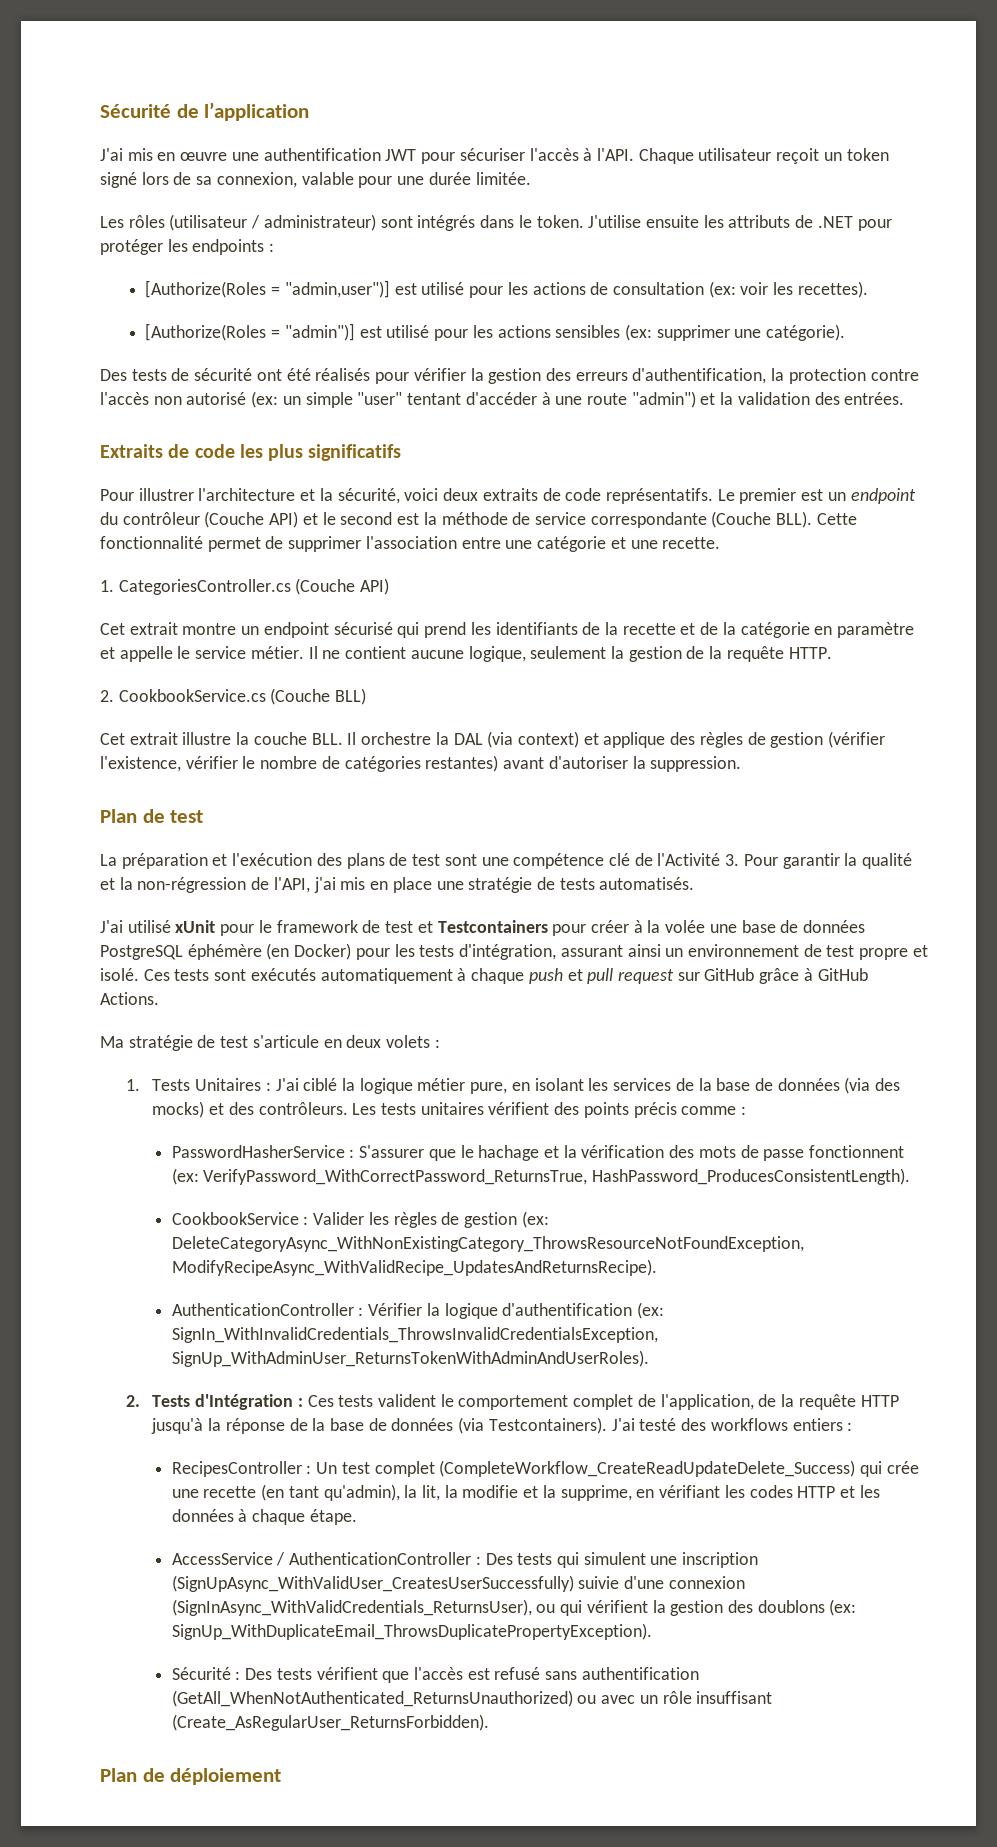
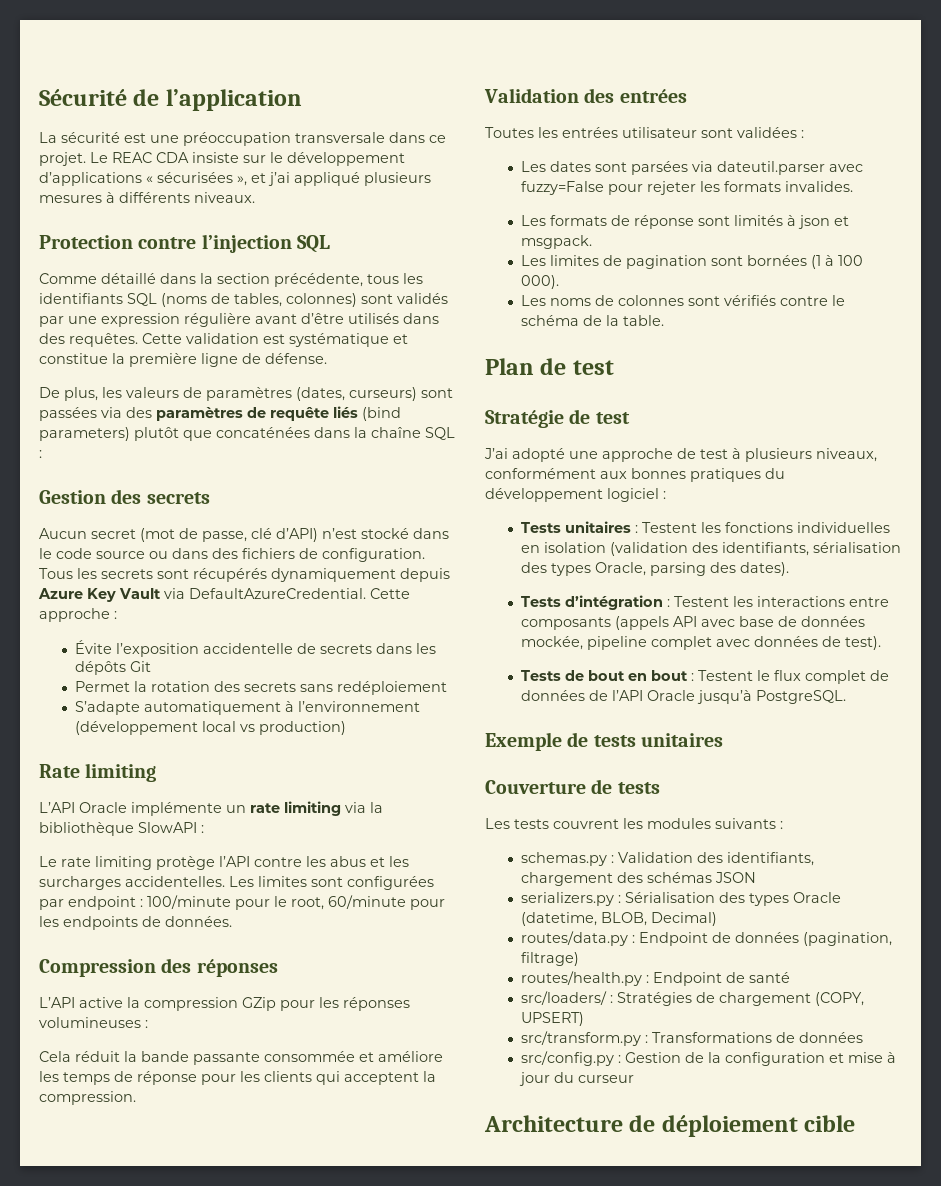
- J'ai mis en œuvre une authentification JWT pour sécuriser l'accès à l'API. Chaque utilisateur reçoit un token signé lors de sa connexion, valable pour une durée limitée.
- Les rôles (utilisateur / administrateur) sont intégrés dans le token. J'utilise ensuite les attributs de .NET pour protéger les endpoints :
- [Authorize(Roles = "admin,user")] est utilisé pour les actions de consultation (ex: voir les recettes).
- [Authorize(Roles = "admin")] est utilisé pour les actions sensibles (ex: supprimer une catégorie).
- Des tests de sécurité ont été réalisés pour vérifier la gestion des erreurs d'authentification, la protection contre l'accès non autorisé (ex: un simple "user" tentant d'accéder à une route "admin") et la validation des entrées.
- Extraits de code les plus significatifs
- Pour illustrer l'architecture et la sécurité, voici deux extraits de code représentatifs. Le premier est un endpoint du contrôleur (Couche API) et le second est la méthode de service correspondante (Couche BLL). Cette fonctionnalité permet de supprimer l'association entre une catégorie et une recette.
- 1. CategoriesController.cs (Couche API)
- Cet extrait montre un endpoint sécurisé qui prend les identifiants de la recette et de la catégorie en paramètre et appelle le service métier. Il ne contient aucune logique, seulement la gestion de la requête HTTP.
- 2. CookbookService.cs (Couche BLL)
- Cet extrait illustre la couche BLL. Il orchestre la DAL (via context) et applique des règles de gestion (vérifier l'existence, vérifier le nombre de catégories restantes) avant d'autoriser la suppression.
+ La sécurité est une préoccupation transversale dans ce projet. Le REAC CDA insiste sur le développement d’applications « sécurisées », et j’ai appliqué plusieurs mesures à différents niveaux.
+ Protection contre l’injection SQL
+ Comme détaillé dans la section précédente, tous les identifiants SQL (noms de tables, colonnes) sont validés par une expression régulière avant d’être utilisés dans des requêtes. Cette validation est systématique et constitue la première ligne de défense.
+ De plus, les valeurs de paramètres (dates, curseurs) sont passées via des paramètres de requête liés (bind parameters) plutôt que concaténées dans la chaîne SQL :
+ Gestion des secrets
+ Aucun secret (mot de passe, clé d’API) n’est stocké dans le code source ou dans des fichiers de configuration. Tous les secrets sont récupérés dynamiquement depuis Azure Key Vault via DefaultAzureCredential. Cette approche :
+ Évite l’exposition accidentelle de secrets dans les dépôts Git
+ Permet la rotation des secrets sans redéploiement
+ S’adapte automatiquement à l’environnement (développement local vs production)
+ Rate limiting
+ L’API Oracle implémente un rate limiting via la bibliothèque SlowAPI :
+ Le rate limiting protège l’API contre les abus et les surcharges accidentelles. Les limites sont configurées par endpoint : 100/minute pour le root, 60/minute pour les endpoints de données.
+ Compression des réponses
+ L’API active la compression GZip pour les réponses volumineuses :
+ Cela réduit la bande passante consommée et améliore les temps de réponse pour les clients qui acceptent la compression.
+ Validation des entrées
+ Toutes les entrées utilisateur sont validées :
+ Les dates sont parsées via dateutil.parser avec fuzzy=False pour rejeter les formats invalides.
+ Les formats de réponse sont limités à json et msgpack.
+ Les limites de pagination sont bornées (1 à 100 000).
+ Les noms de colonnes sont vérifiés contre le schéma de la table.
  Plan de test
- La préparation et l'exécution des plans de test sont une compétence clé de l'Activité 3. Pour garantir la qualité et la non-régression de l'API, j'ai mis en place une stratégie de tests automatisés.
- J'ai utilisé xUnit pour le framework de test et Testcontainers pour créer à la volée une base de données PostgreSQL éphémère (en Docker) pour les tests d'intégration, assurant ainsi un environnement de test propre et isolé. Ces tests sont exécutés automatiquement à chaque push et pull request sur GitHub grâce à GitHub Actions.
- Ma stratégie de test s'articule en deux volets :
- 1. Tests Unitaires : J'ai ciblé la logique métier pure, en isolant les services de la base de données (via des mocks) et des contrôleurs. Les tests unitaires vérifient des points précis comme :
- PasswordHasherService : S'assurer que le hachage et la vérification des mots de passe fonctionnent (ex: VerifyPassword_WithCorrectPassword_ReturnsTrue, HashPassword_ProducesConsistentLength).
- CookbookService : Valider les règles de gestion (ex: DeleteCategoryAsync_WithNonExistingCategory_ThrowsResourceNotFoundException, ModifyRecipeAsync_WithValidRecipe_UpdatesAndReturnsRecipe).
- AuthenticationController : Vérifier la logique d'authentification (ex: SignIn_WithInvalidCredentials_ThrowsInvalidCredentialsException, SignUp_WithAdminUser_ReturnsTokenWithAdminAndUserRoles).
- 2. Tests d'Intégration : Ces tests valident le comportement complet de l'application, de la requête HTTP jusqu'à la réponse de la base de données (via Testcontainers). J'ai testé des workflows entiers :
- RecipesController : Un test complet (CompleteWorkflow_CreateReadUpdateDelete_Success) qui crée une recette (en tant qu'admin), la lit, la modifie et la supprime, en vérifiant les codes HTTP et les données à chaque étape.
- AccessService / AuthenticationController : Des tests qui simulent une inscription (SignUpAsync_WithValidUser_CreatesUserSuccessfully) suivie d'une connexion (SignInAsync_WithValidCredentials_ReturnsUser), ou qui vérifient la gestion des doublons (ex: SignUp_WithDuplicateEmail_ThrowsDuplicatePropertyException).
- Sécurité : Des tests vérifient que l'accès est refusé sans authentification (GetAll_WhenNotAuthenticated_ReturnsUnauthorized) ou avec un rôle insuffisant (Create_AsRegularUser_ReturnsForbidden).
- Plan de déploiement
+ Stratégie de test
+ J’ai adopté une approche de test à plusieurs niveaux, conformément aux bonnes pratiques du développement logiciel :
+ Tests unitaires : Testent les fonctions individuelles en isolation (validation des identifiants, sérialisation des types Oracle, parsing des dates).
+ Tests d’intégration : Testent les interactions entre composants (appels API avec base de données mockée, pipeline complet avec données de test).
+ Tests de bout en bout : Testent le flux complet de données de l’API Oracle jusqu’à PostgreSQL.
+ Exemple de tests unitaires
+ Couverture de tests
+ Les tests couvrent les modules suivants :
+ schemas.py : Validation des identifiants, chargement des schémas JSON
+ serializers.py : Sérialisation des types Oracle (datetime, BLOB, Decimal)
+ routes/data.py : Endpoint de données (pagination, filtrage)
+ routes/health.py : Endpoint de santé
+ src/loaders/ : Stratégies de chargement (COPY, UPSERT)
+ src/transform.py : Transformations de données
+ src/config.py : Gestion de la configuration et mise à jour du curseur
+ Architecture de déploiement cible

